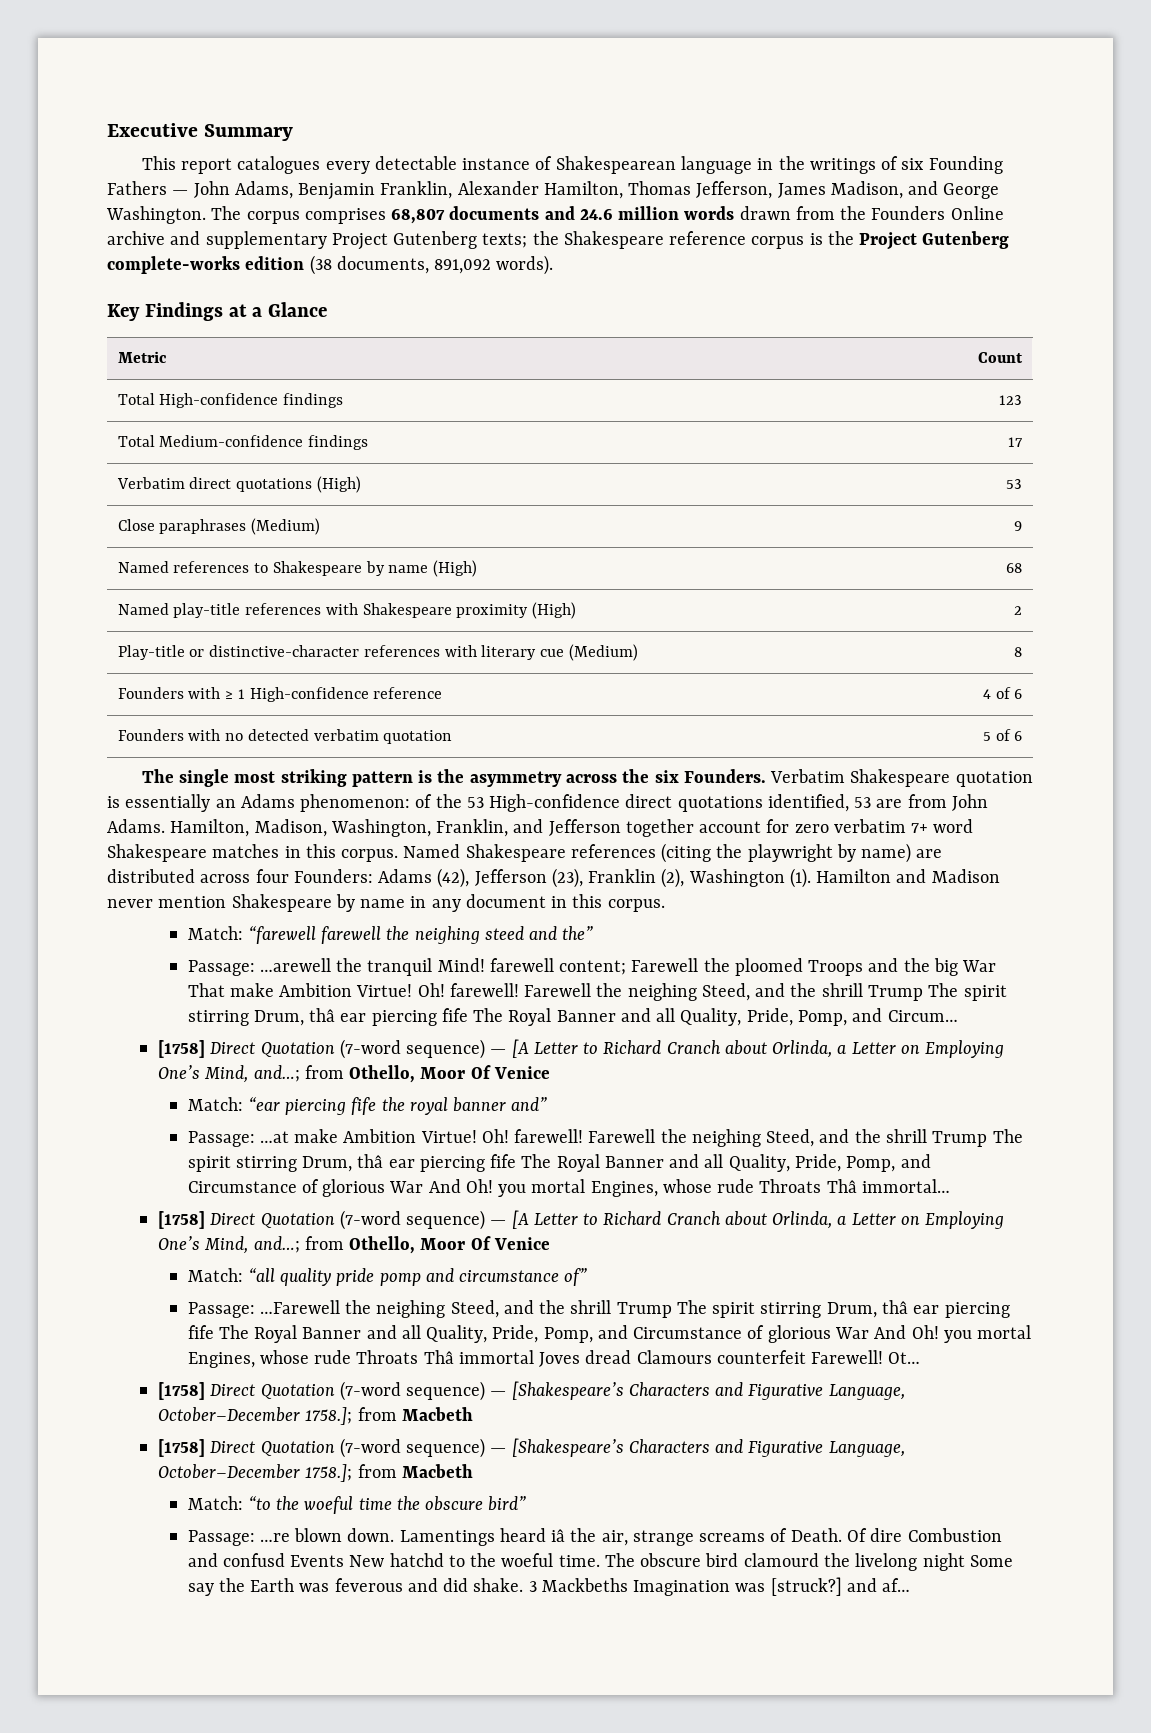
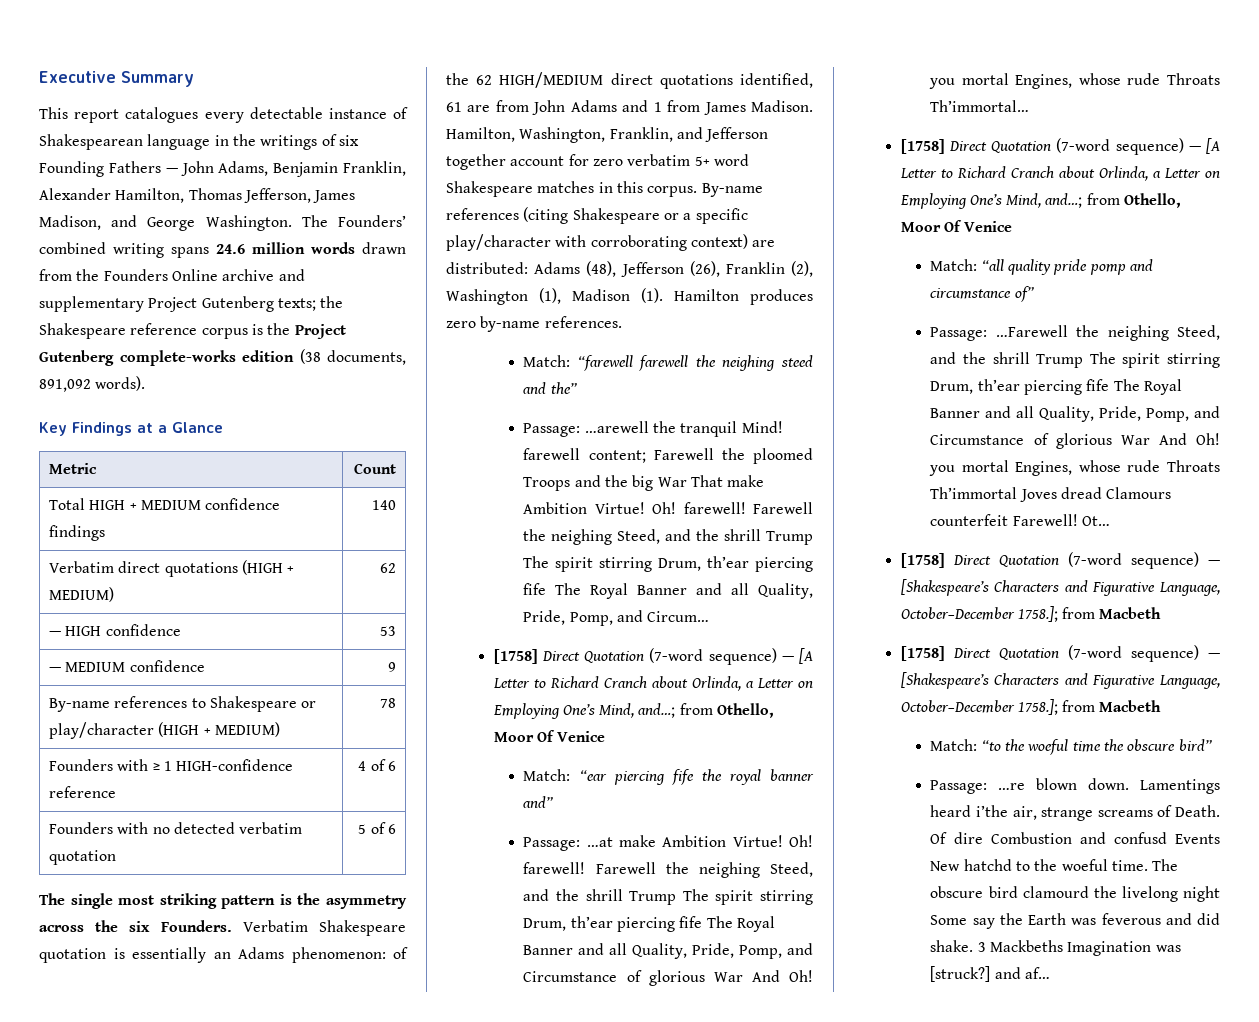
- The corpus comprises 68,807 documents and 24.6 million words drawn from the Founders Online archive and supplementary Project Gutenberg texts; the Shakespeare reference corpus is the Project Gutenberg complete-works edition (38 documents, 891,092 words).
+ The Founders’ combined writing spans 24.6 million words drawn from the Founders Online archive and supplementary Project Gutenberg texts; the Shakespeare reference corpus is the Project Gutenberg complete-works edition (38 documents, 891,092 words).
- Total High-confidence findings | 123
- Total Medium-confidence findings | 17
- Verbatim direct quotations (High) | 53
- Close paraphrases (Medium) | 9
+ Total HIGH + MEDIUM confidence findings | 140
+ Verbatim direct quotations (HIGH + MEDIUM) | 62
+ — HIGH confidence | 53
+ — MEDIUM confidence | 9
- Named references to Shakespeare by name (High) | 68
- Named play-title references with Shakespeare proximity (High) | 2
- Play-title or distinctive-character references with literary cue (Medium) | 8
+ By-name references to Shakespeare or play/character (HIGH + MEDIUM) | 78
- Founders with ≥ 1 High-confidence reference | 4 of 6
+ Founders with ≥ 1 HIGH-confidence reference | 4 of 6
- Verbatim Shakespeare quotation is essentially an Adams phenomenon: of the 53 High-confidence direct quotations identified, 53 are from John Adams. Hamilton, Madison, Washington, Franklin, and Jefferson together account for zero verbatim 7+ word Shakespeare matches in this corpus.
+ Verbatim Shakespeare quotation is essentially an Adams phenomenon: of the 62 HIGH/MEDIUM direct quotations identified, 61 are from John Adams and 1 from James Madison. Hamilton, Washington, Franklin, and Jefferson together account for zero verbatim 5+ word Shakespeare matches in this corpus.
- Named Shakespeare references (citing the playwright by name) are distributed across four Founders: Adams (42), Jefferson (23), Franklin (2), Washington (1). Hamilton and Madison never mention Shakespeare by name in any document in this corpus.
+ By-name references (citing Shakespeare or a specific play/character with corroborating context) are distributed: Adams (48), Jefferson (26), Franklin (2), Washington (1), Madison (1). Hamilton produces zero by-name references.
- Farewell the neighing Steed, and the shrill Trump The spirit stirring Drum, thâ ear piercing fife The Royal Banner and all Quality, Pride, Pomp, and Circum…
+ Farewell the neighing Steed, and the shrill Trump The spirit stirring Drum, th’ear piercing fife The Royal Banner and all Quality, Pride, Pomp, and Circum…
- Farewell the neighing Steed, and the shrill Trump The spirit stirring Drum, thâ ear piercing fife The Royal Banner and all Quality, Pride, Pomp, and Circumstance of glorious War And Oh! you mortal Engines, whose rude Throats Thâ immortal…
+ Farewell the neighing Steed, and the shrill Trump The spirit stirring Drum, th’ear piercing fife The Royal Banner and all Quality, Pride, Pomp, and Circumstance of glorious War And Oh! you mortal Engines, whose rude Throats Th’immortal…
- Passage: …Farewell the neighing Steed, and the shrill Trump The spirit stirring Drum, thâ ear piercing fife The Royal Banner and all Quality, Pride, Pomp, and Circumstance of glorious War And Oh! you mortal Engines, whose rude Throats Thâ immortal Joves dread Clamours counterfeit Farewell!
+ Passage: …Farewell the neighing Steed, and the shrill Trump The spirit stirring Drum, th’ear piercing fife The Royal Banner and all Quality, Pride, Pomp, and Circumstance of glorious War And Oh! you mortal Engines, whose rude Throats Th’immortal Joves dread Clamours counterfeit Farewell!
- Lamentings heard iâ the air, strange screams of Death.
+ Lamentings heard i’the air, strange screams of Death.

